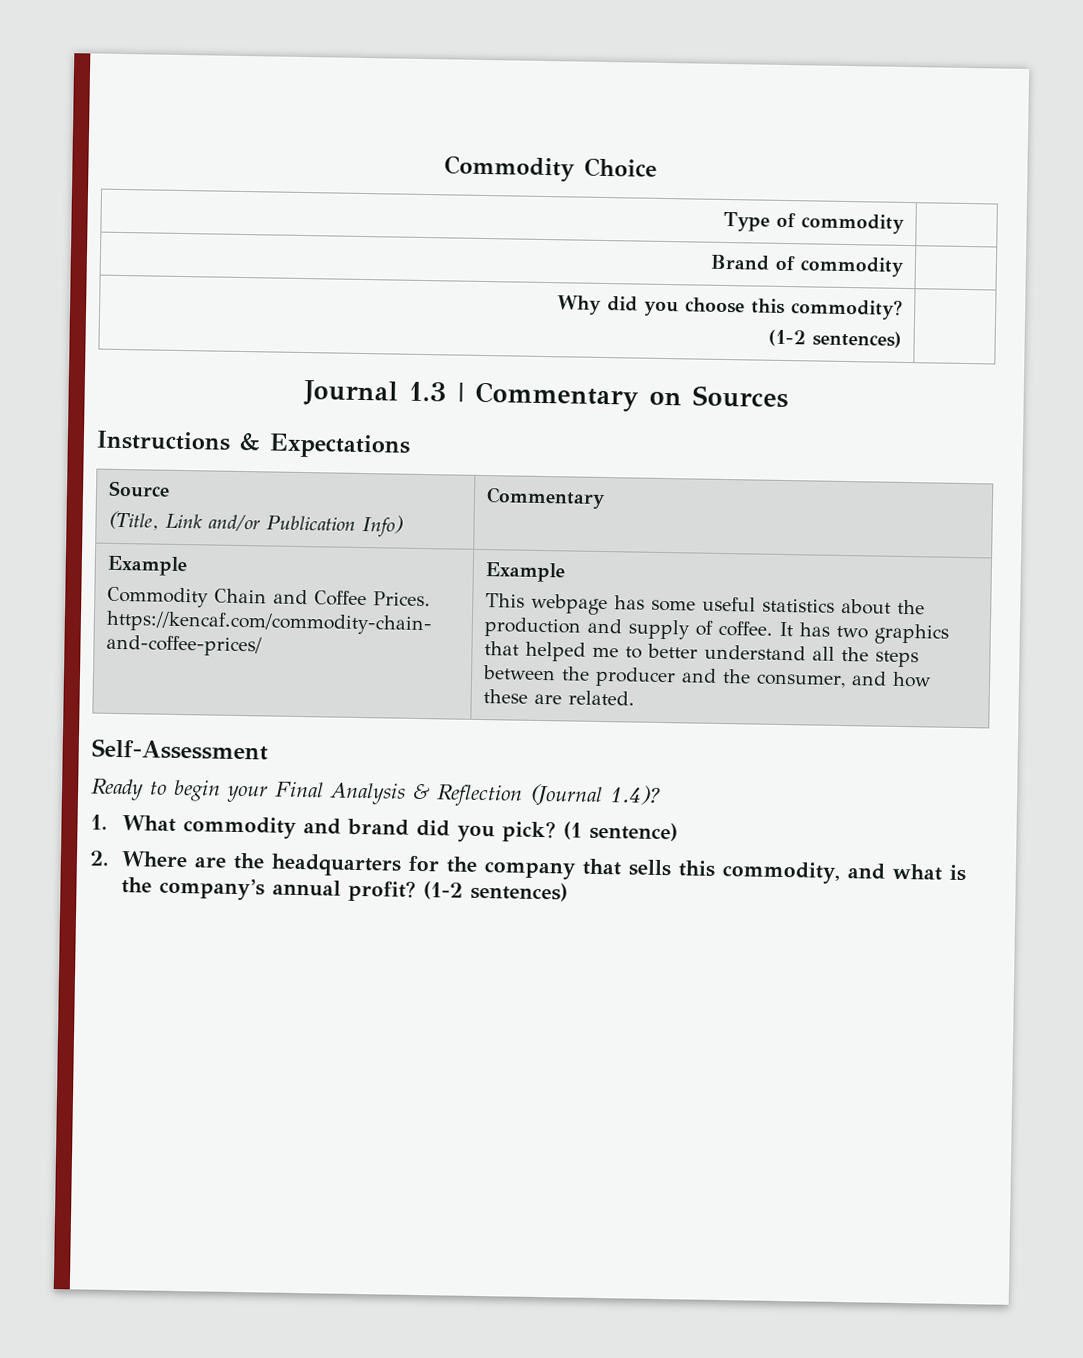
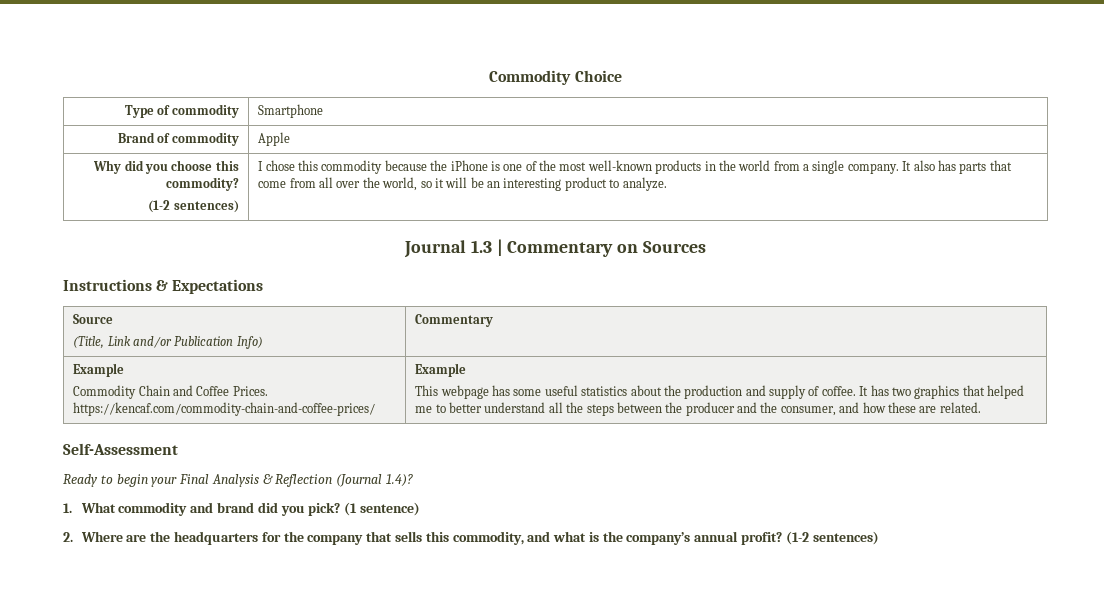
- Type of commodity |
+ Type of commodity | Smartphone
- Brand of commodity |
+ Brand of commodity | Apple
+ I chose this commodity because the iPhone is one of the most well-known products in the world from a single company. It also has parts that come from all over the world, so it will be an interesting product to analyze.

